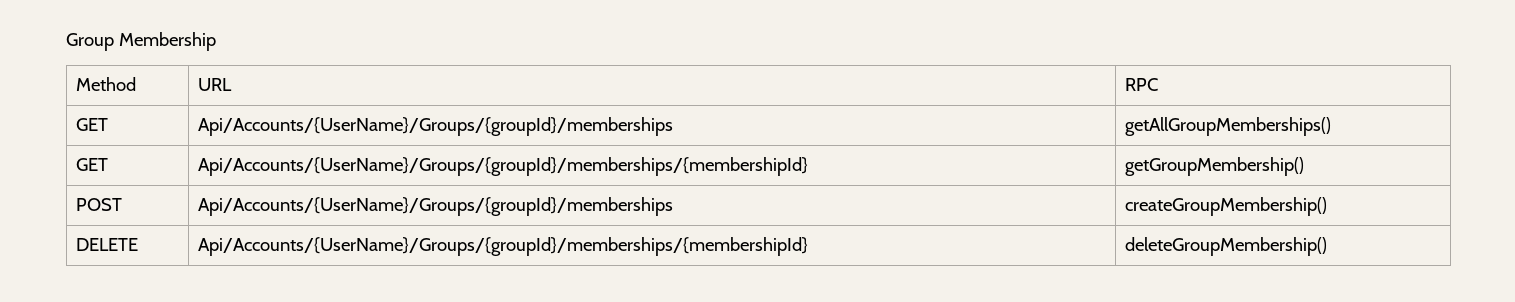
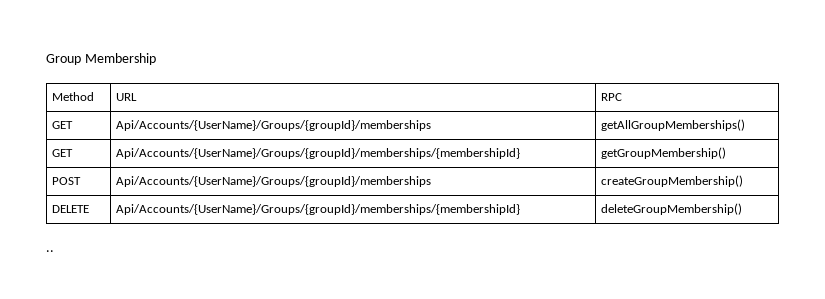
+ ..

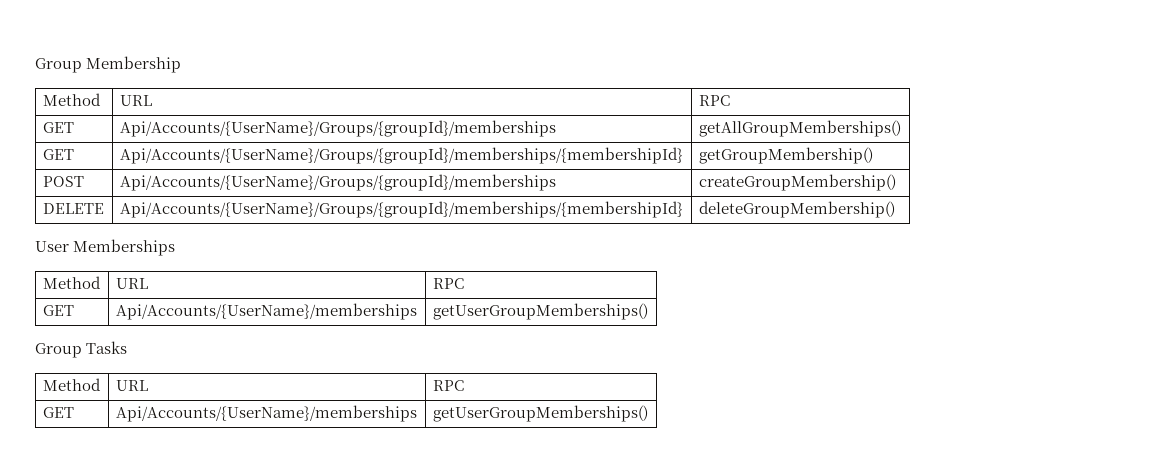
- ..
+ User Memberships
+ Method | URL | RPC
+ GET | Api/Accounts/{UserName}/memberships | getUserGroupMemberships()
+ Group Tasks
+ Method | URL | RPC
+ GET | Api/Accounts/{UserName}/memberships | getUserGroupMemberships()

